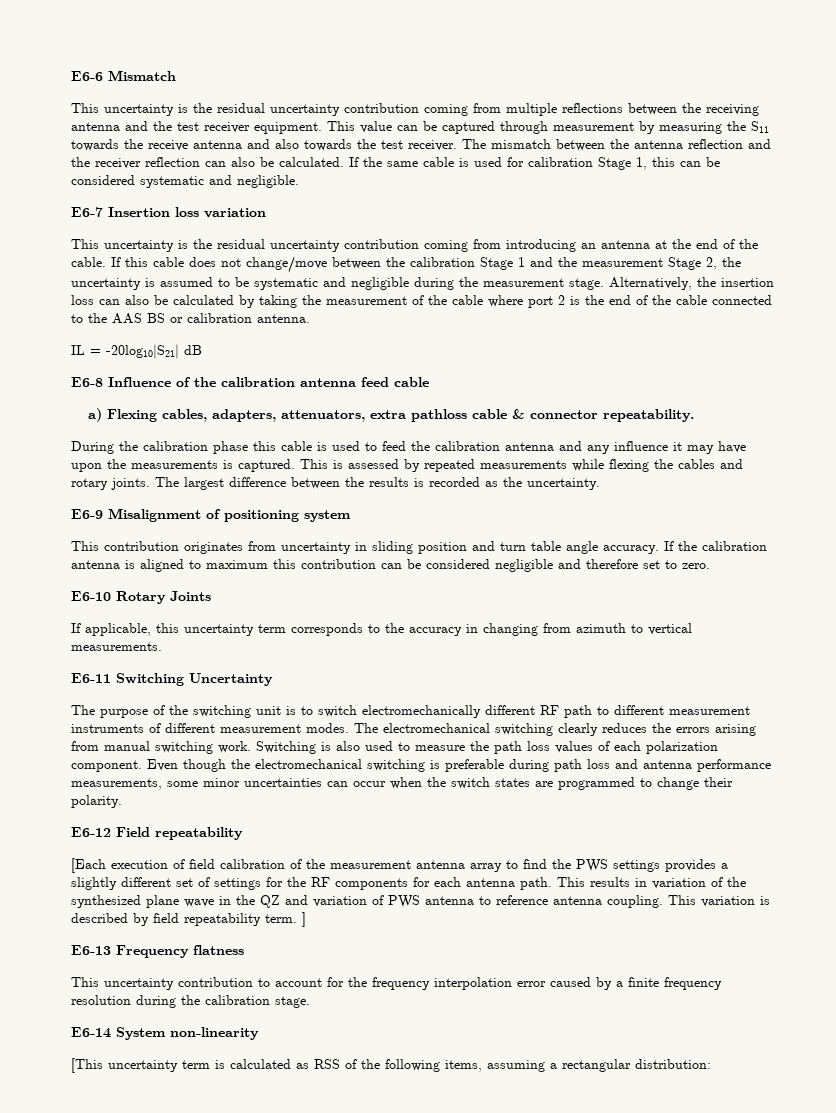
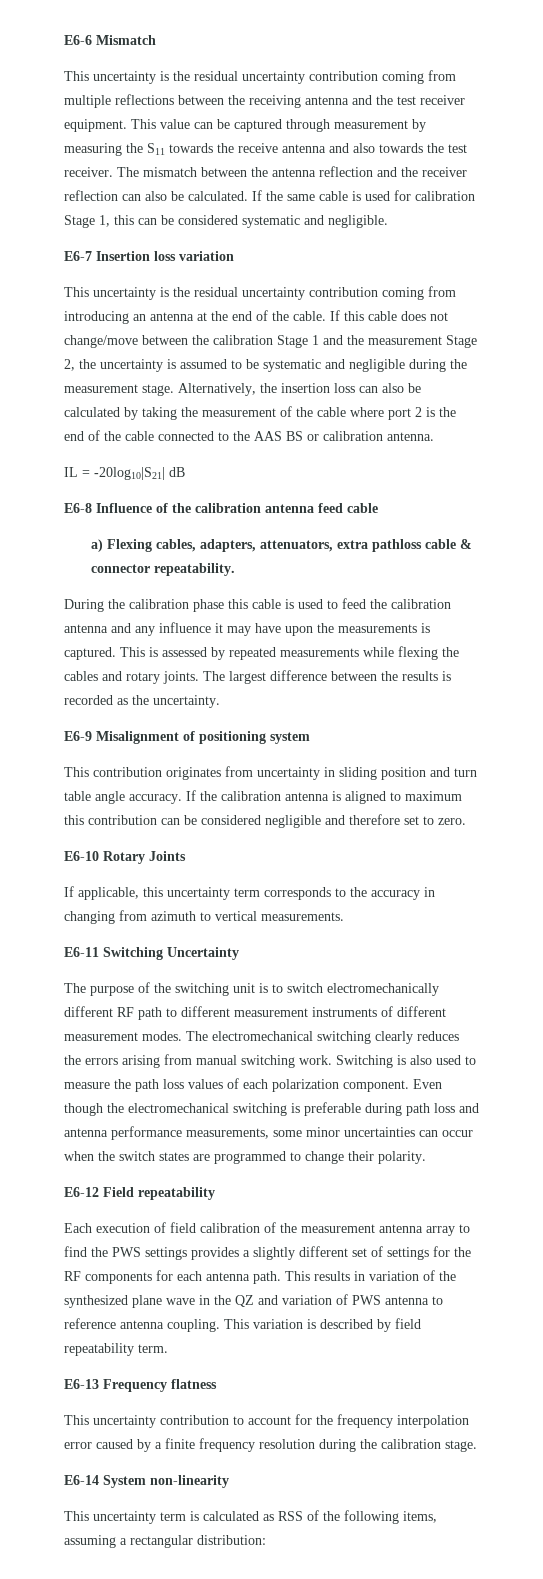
- [Each execution of field calibration of the measurement antenna array to find the PWS settings provides a slightly different set of settings for the RF components for each antenna path.
+ Each execution of field calibration of the measurement antenna array to find the PWS settings provides a slightly different set of settings for the RF components for each antenna path.
- This variation is described by field repeatability term. ]
+ This variation is described by field repeatability term.
- [This uncertainty term is calculated as RSS of the following items, assuming a rectangular distribution:
+ This uncertainty term is calculated as RSS of the following items, assuming a rectangular distribution:

